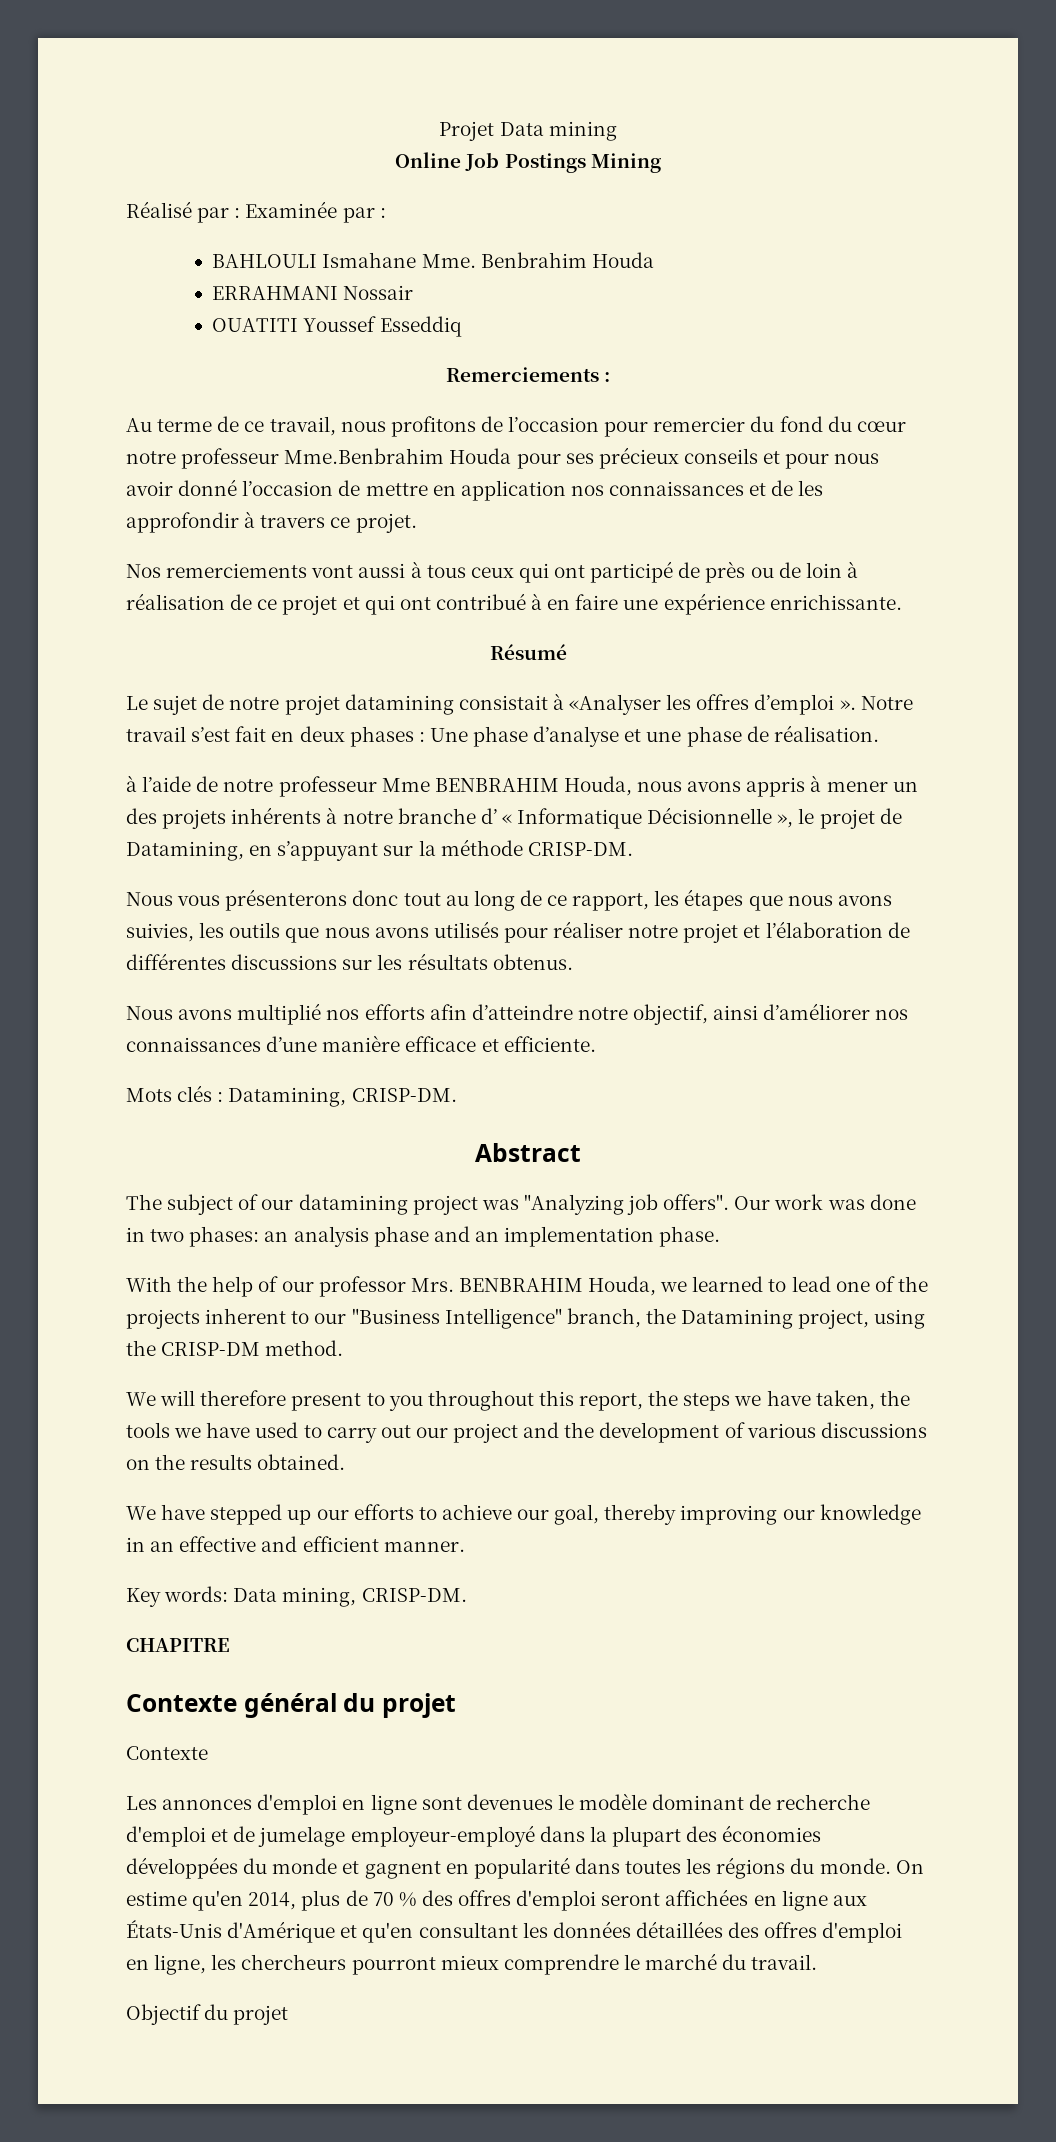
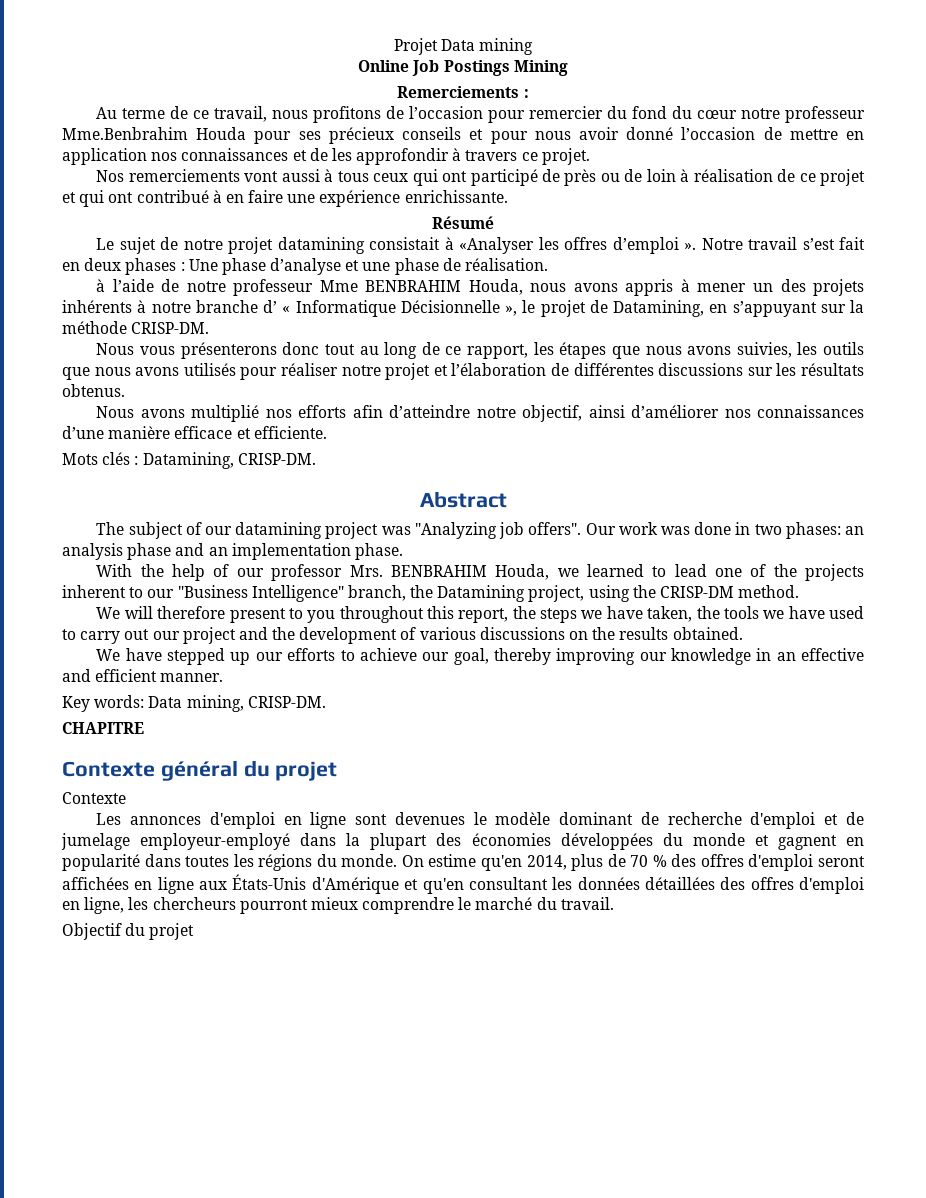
- Réalisé par : Examinée par :
- BAHLOULI Ismahane Mme. Benbrahim Houda
- ERRAHMANI Nossair
- OUATITI Youssef Esseddiq

